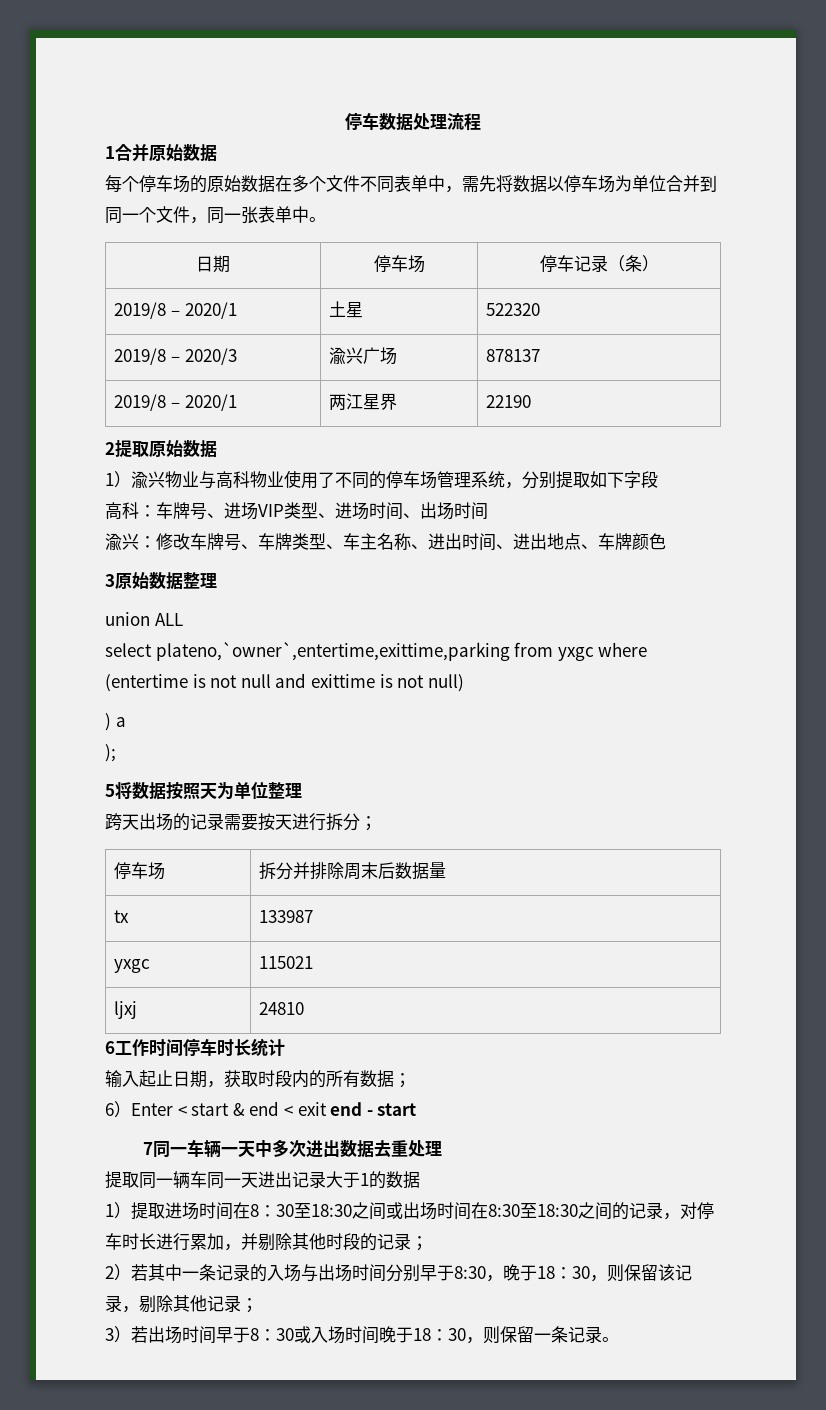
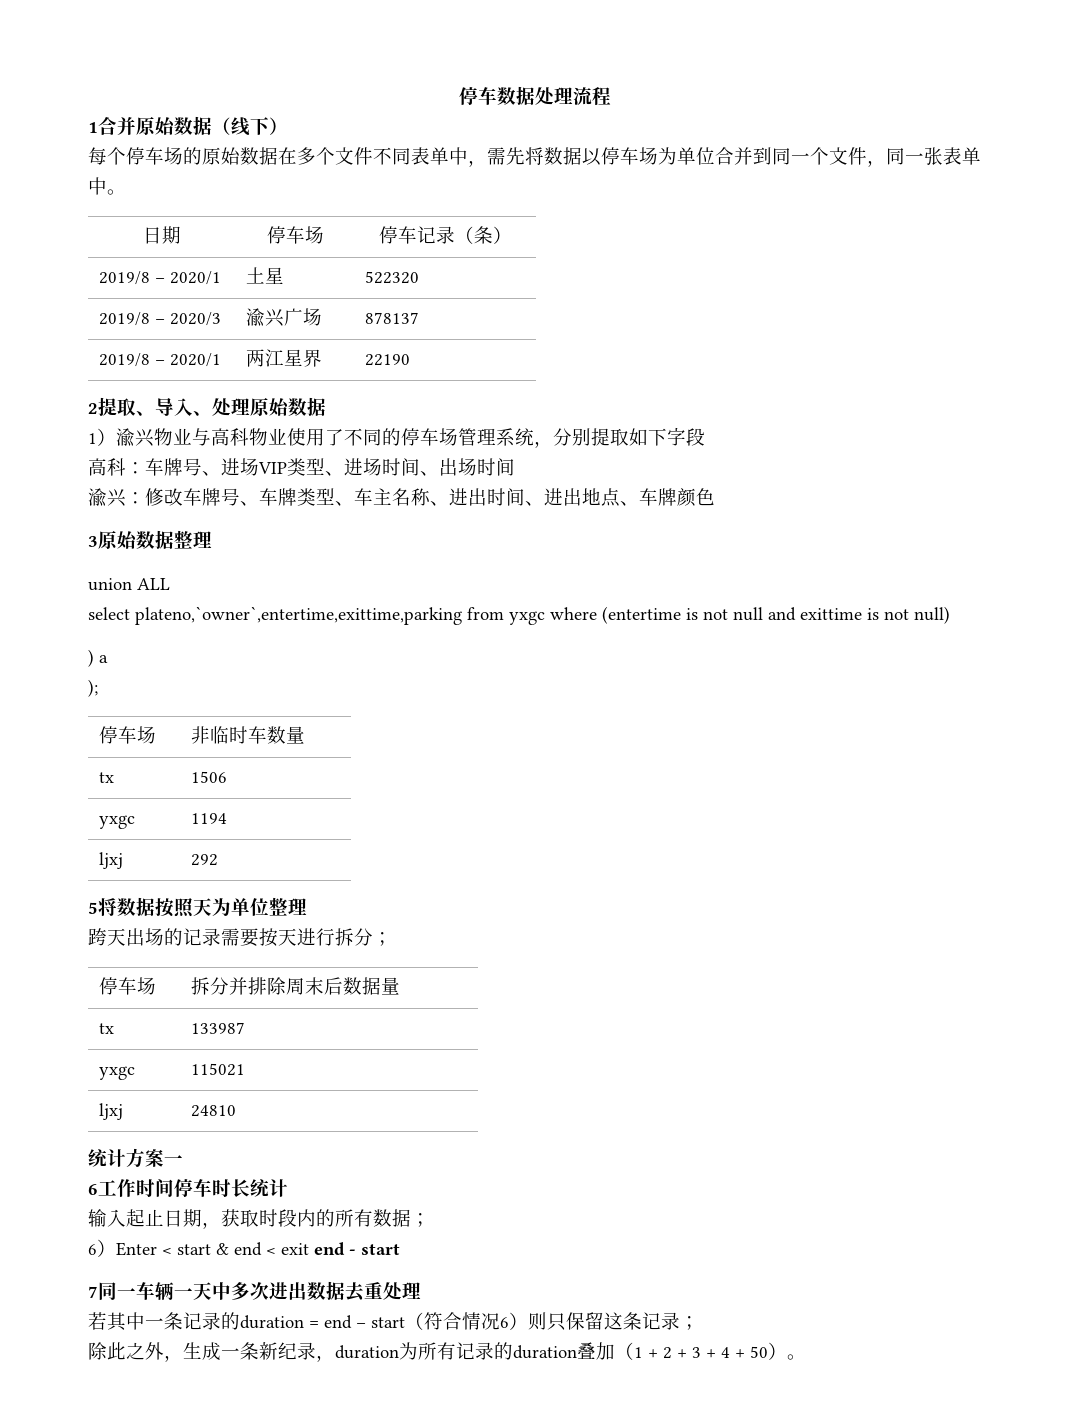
- 1合并原始数据
+ 1合并原始数据（线下）
- 2提取原始数据
+ 2提取、导入、处理原始数据
+ 停车场 | 非临时车数量
+ tx | 1506
+ yxgc | 1194
+ ljxj | 292
+ 统计方案一
- 提取同一辆车同一天进出记录大于1的数据
- 1）提取进场时间在8：30至18:30之间或出场时间在8:30至18:30之间的记录，对停车时长进行累加，并剔除其他时段的记录；
- 2）若其中一条记录的入场与出场时间分别早于8:30，晚于18：30，则保留该记录，剔除其他记录；
- 3）若出场时间早于8：30或入场时间晚于18：30，则保留一条记录。
+ 若其中一条记录的duration = end – start（符合情况6）则只保留这条记录；
+ 除此之外，生成一条新纪录，duration为所有记录的duration叠加（1 + 2 + 3 + 4 + 50）。

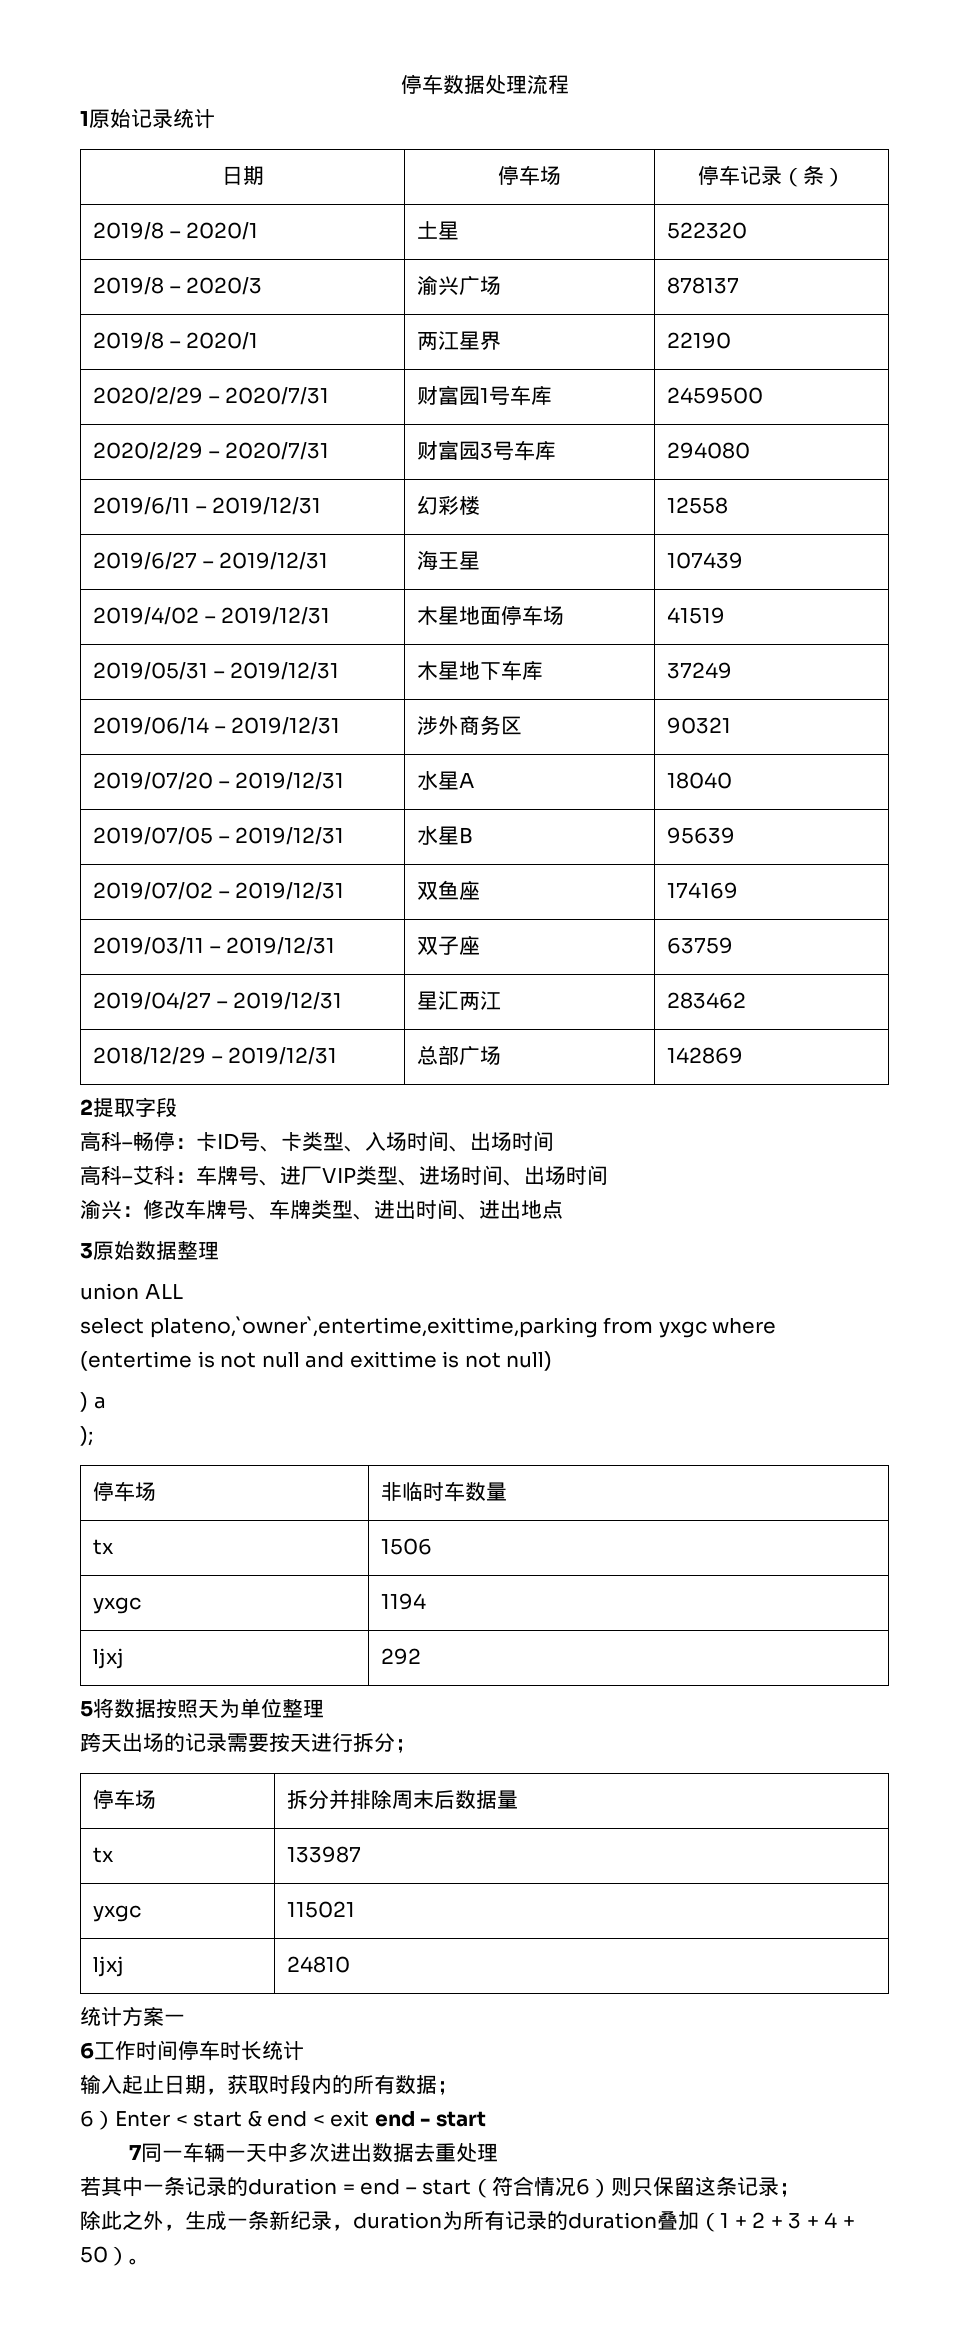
- 1合并原始数据（线下）
- 每个停车场的原始数据在多个文件不同表单中，需先将数据以停车场为单位合并到同一个文件，同一张表单中。
+ 1原始记录统计
- 2提取、导入、处理原始数据
- 1）渝兴物业与高科物业使用了不同的停车场管理系统，分别提取如下字段
- 高科：车牌号、进场VIP类型、进场时间、出场时间
+ 2020/2/29 – 2020/7/31 | 财富园1号车库 | 2459500
+ 2020/2/29 – 2020/7/31 | 财富园3号车库 | 294080
+ 2019/6/11 – 2019/12/31 | 幻彩楼 | 12558
+ 2019/6/27 – 2019/12/31 | 海王星 | 107439
+ 2019/4/02 – 2019/12/31 | 木星地面停车场 | 41519
+ 2019/05/31 – 2019/12/31 | 木星地下车库 | 37249
+ 2019/06/14 – 2019/12/31 | 涉外商务区 | 90321
+ 2019/07/20 – 2019/12/31 | 水星A | 18040
+ 2019/07/05 – 2019/12/31 | 水星B | 95639
+ 2019/07/02 – 2019/12/31 | 双鱼座 | 174169
+ 2019/03/11 – 2019/12/31 | 双子座 | 63759
+ 2019/04/27 – 2019/12/31 | 星汇两江 | 283462
+ 2018/12/29 – 2019/12/31 | 总部广场 | 142869
+ 2提取字段
+ 高科–畅停：卡ID号、卡类型、入场时间、出场时间
+ 高科–艾科：车牌号、进厂VIP类型、进场时间、出场时间
- 渝兴：修改车牌号、车牌类型、车主名称、进出时间、进出地点、车牌颜色
+ 渝兴：修改车牌号、车牌类型、进出时间、进出地点

